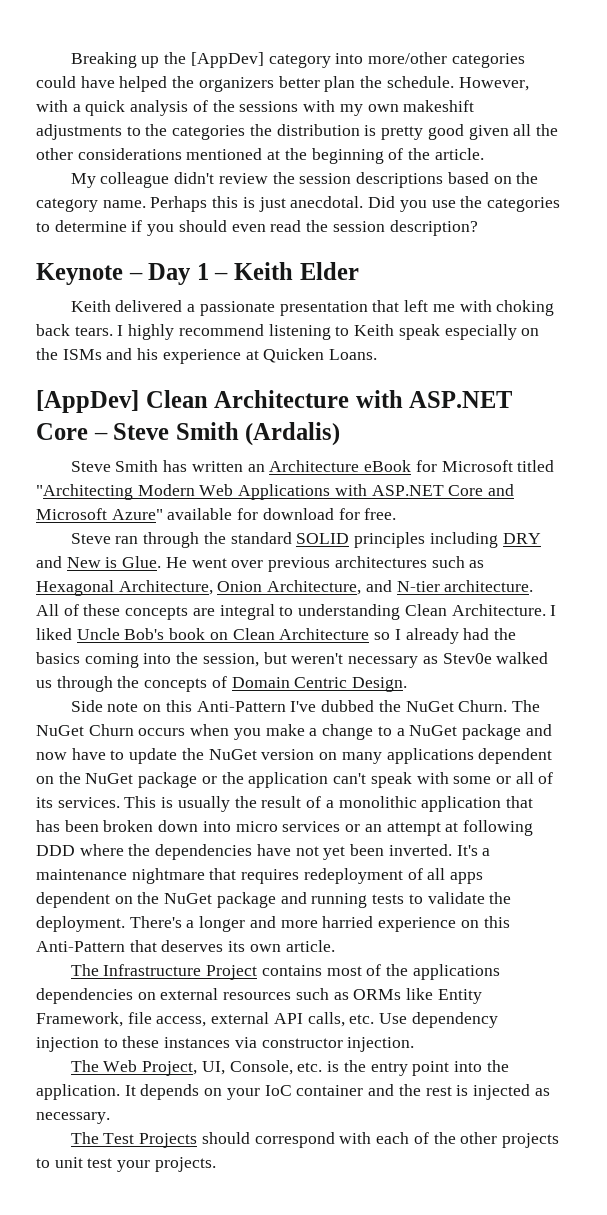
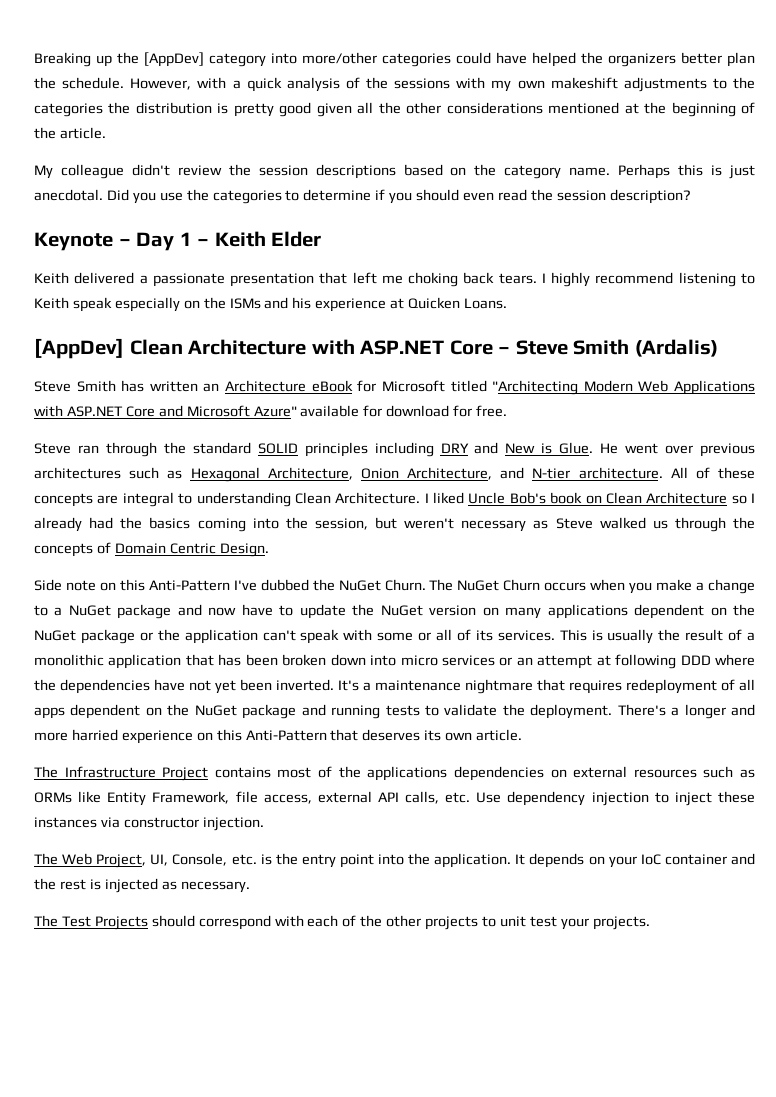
- Keith delivered a passionate presentation that left me with choking back tears.
+ Keith delivered a passionate presentation that left me choking back tears.
- I liked Uncle Bob's book on Clean Architecture so I already had the basics coming into the session, but weren't necessary as Stev0e walked us through the concepts of Domain Centric Design.
+ I liked Uncle Bob's book on Clean Architecture so I already had the basics coming into the session, but weren't necessary as Steve walked us through the concepts of Domain Centric Design.
- The Infrastructure Project contains most of the applications dependencies on external resources such as ORMs like Entity Framework, file access, external API calls, etc. Use dependency injection to these instances via constructor injection.
+ The Infrastructure Project contains most of the applications dependencies on external resources such as ORMs like Entity Framework, file access, external API calls, etc. Use dependency injection to inject these instances via constructor injection.

